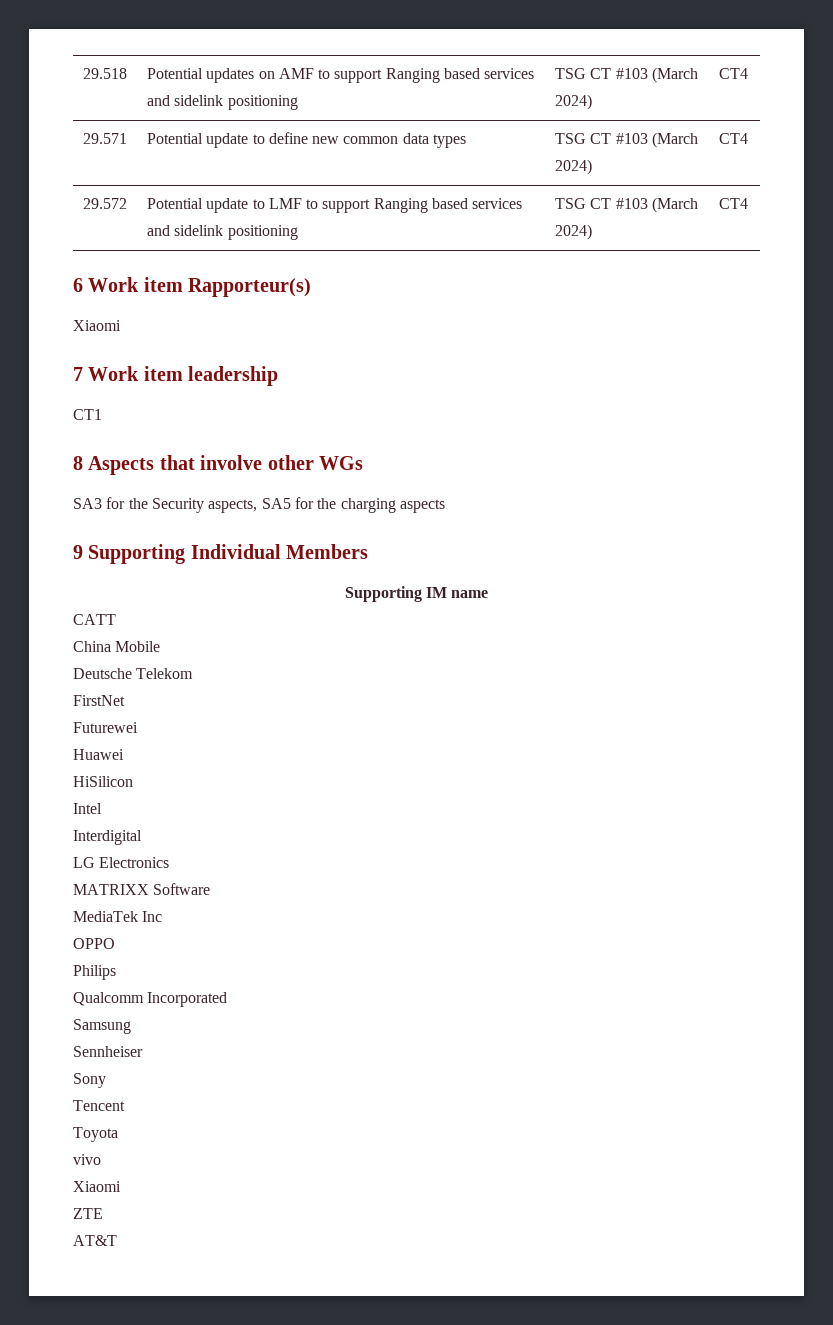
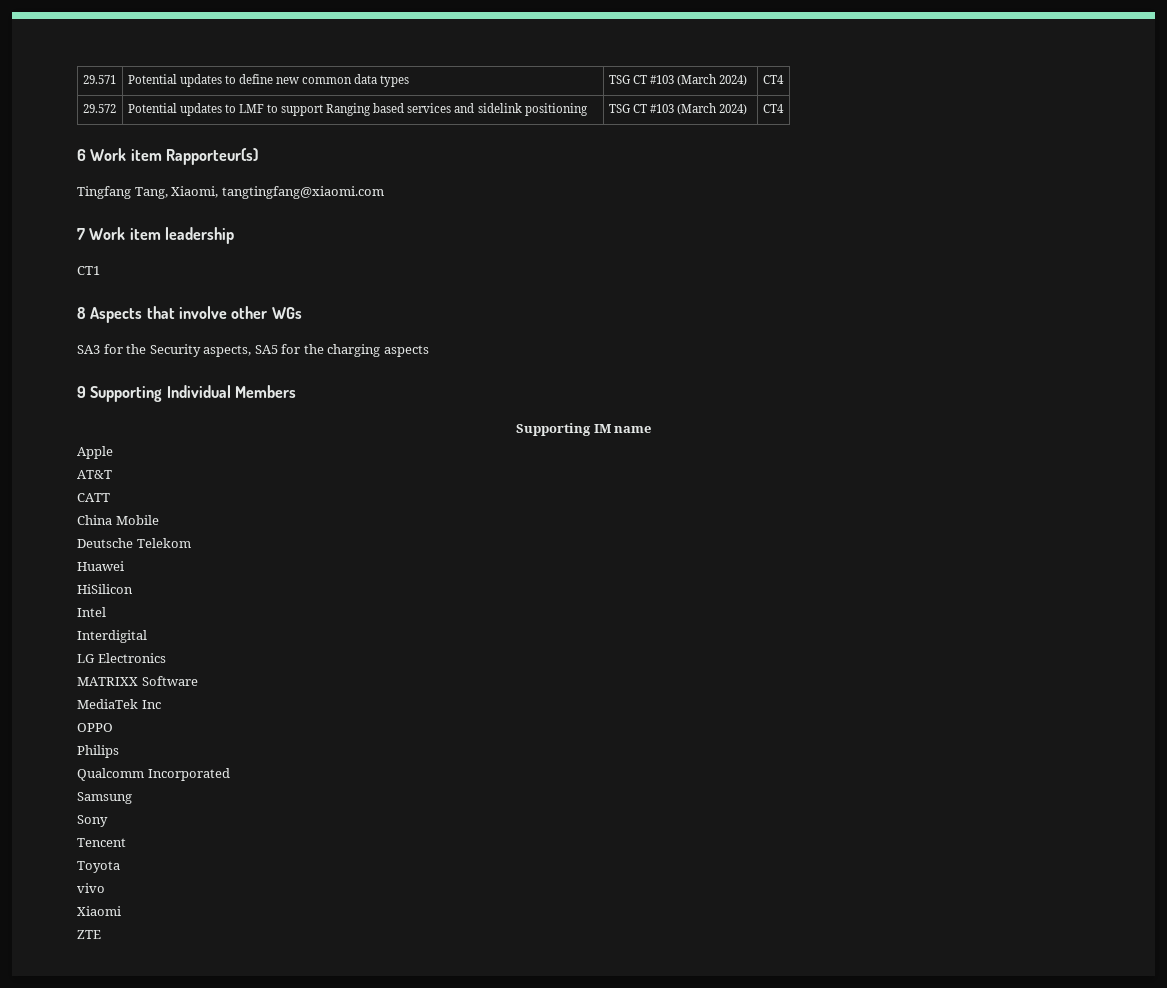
- 29.518 | Potential updates on AMF to support Ranging based services and sidelink positioning | TSG CT #103 (March 2024) | CT4
- 29.571 | Potential update to define new common data types | TSG CT #103 (March 2024) | CT4
+ 29.571 | Potential updates to define new common data types | TSG CT #103 (March 2024) | CT4
- 29.572 | Potential update to LMF to support Ranging based services and sidelink positioning | TSG CT #103 (March 2024) | CT4
+ 29.572 | Potential updates to LMF to support Ranging based services and sidelink positioning | TSG CT #103 (March 2024) | CT4
  6 Work item Rapporteur(s)
- Xiaomi
+ Tingfang Tang, Xiaomi, tangtingfang@xiaomi.com
+ Apple
+ AT&T
- FirstNet
- Futurewei
- Sennheiser
- AT&T

